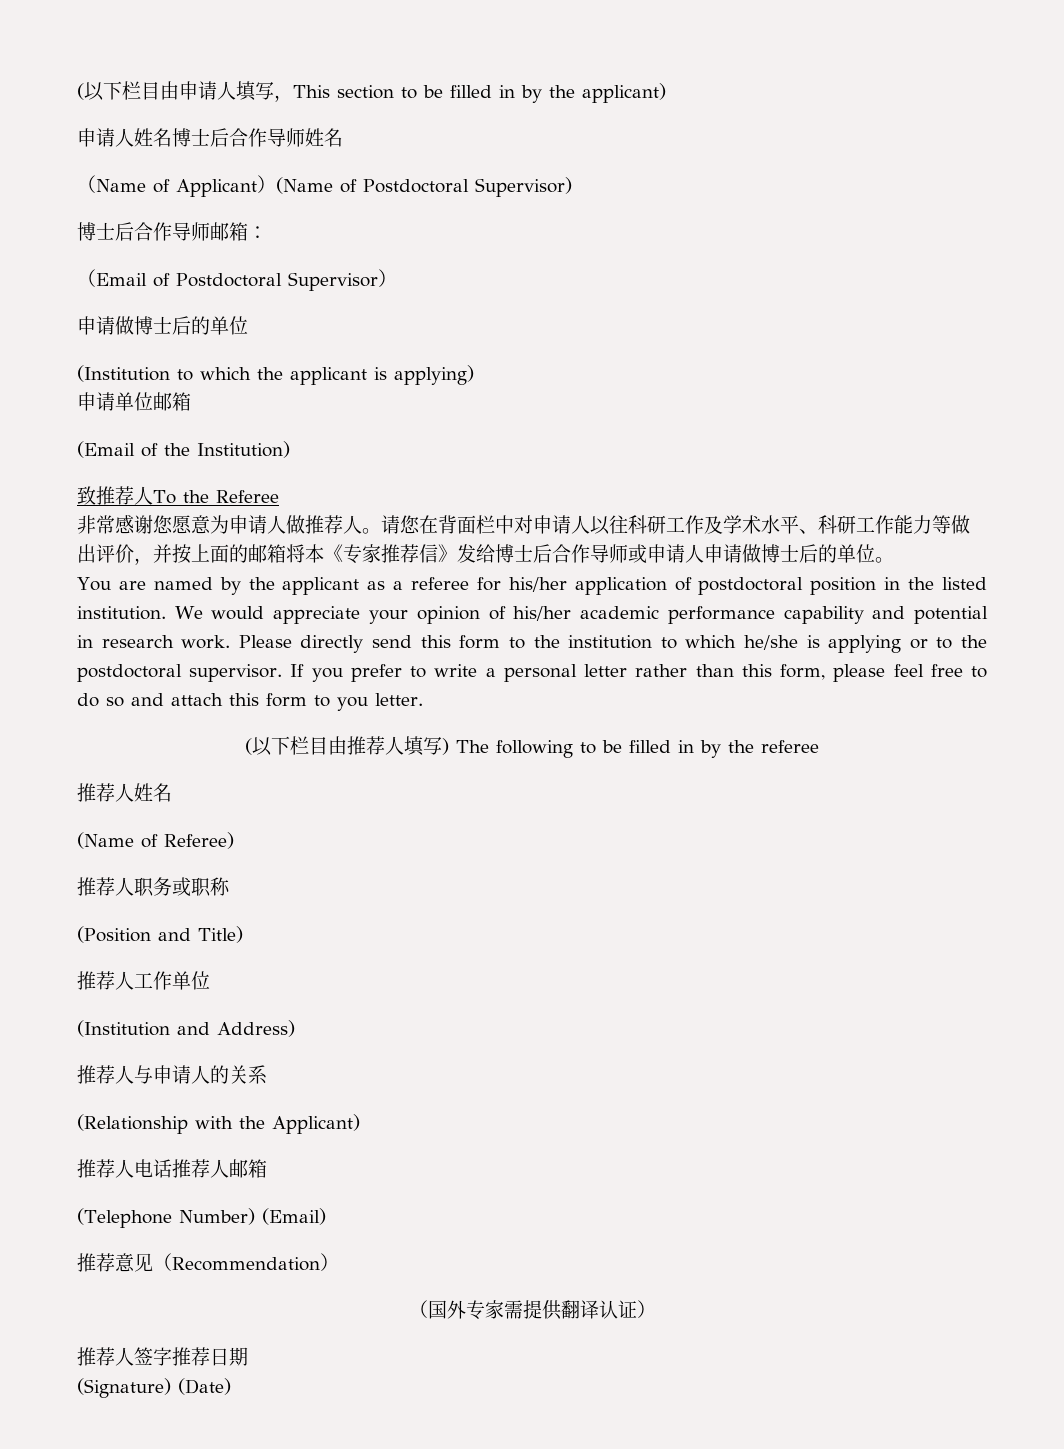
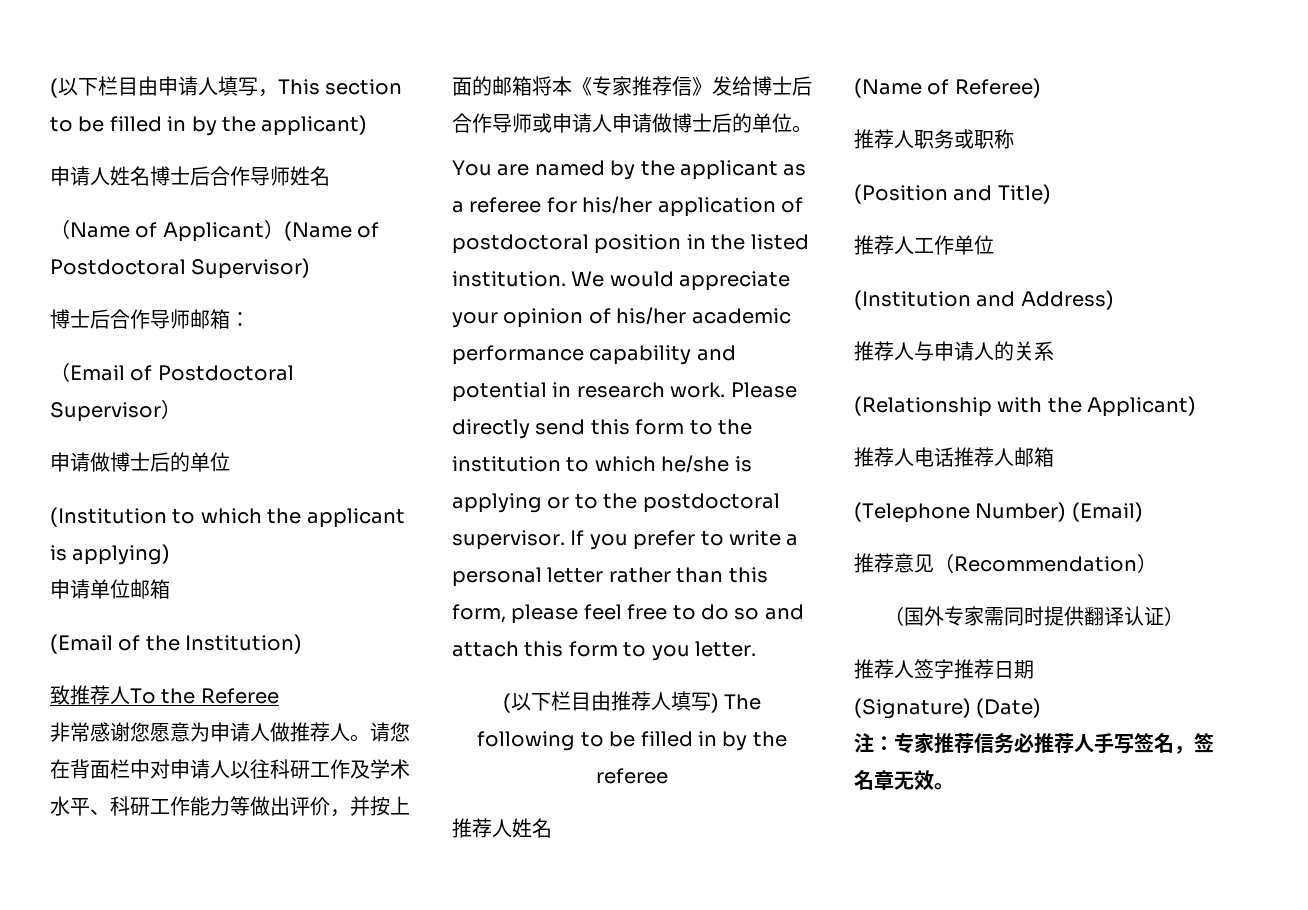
- （国外专家需提供翻译认证）
+ （国外专家需同时提供翻译认证）
+ 注：专家推荐信务必推荐人手写签名，签名章无效。

